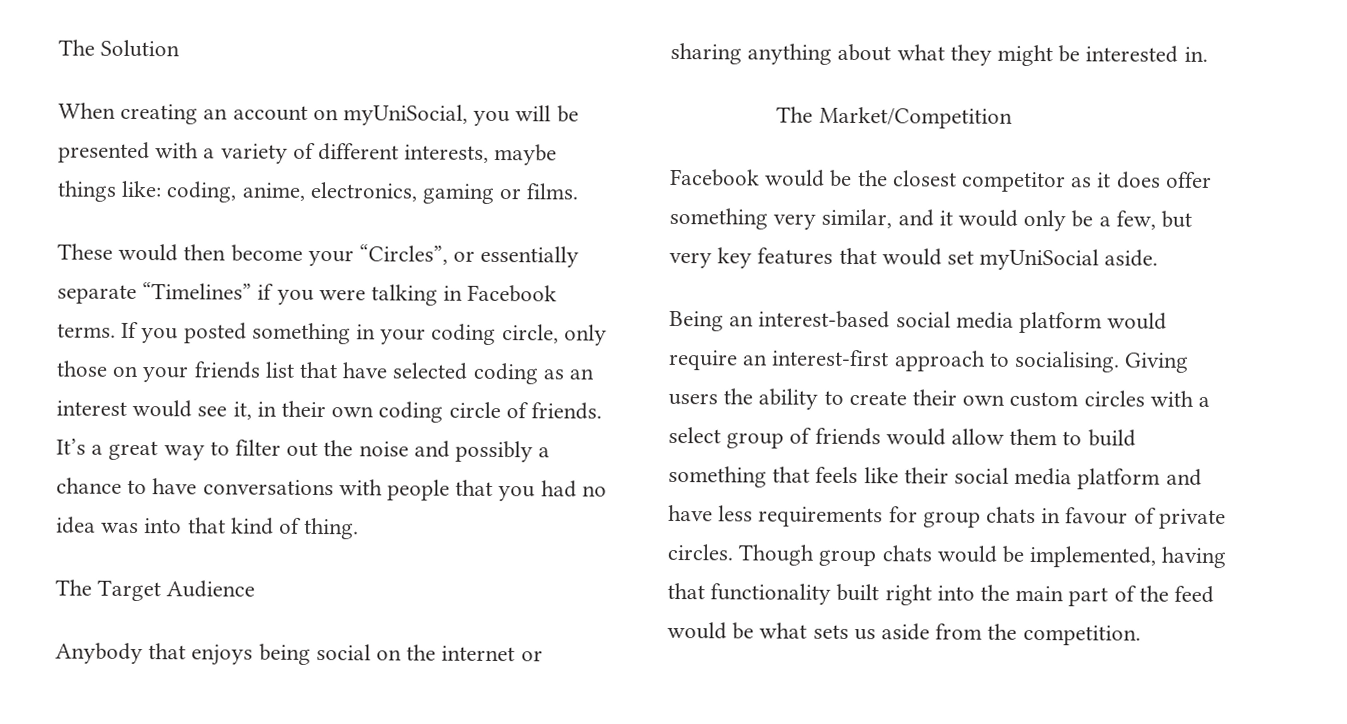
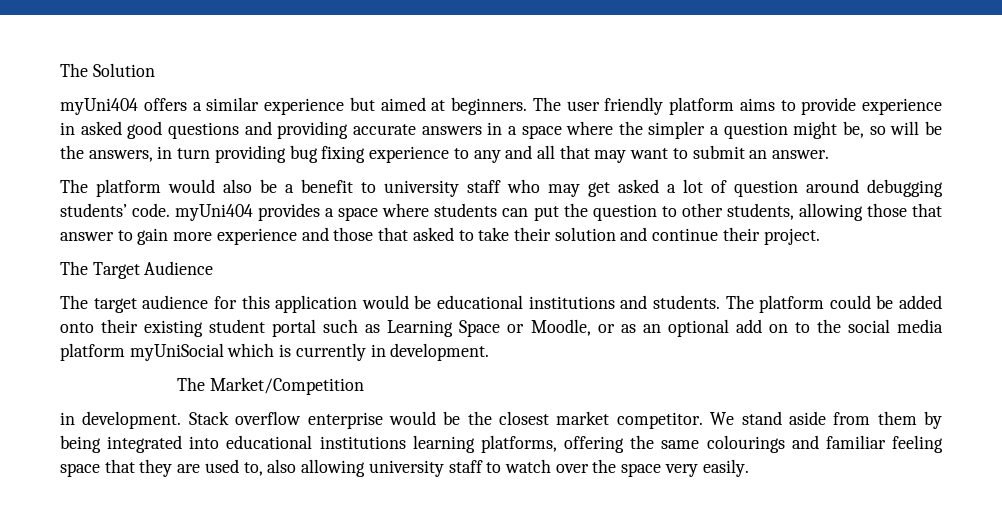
- When creating an account on myUniSocial, you will be presented with a variety of different interests, maybe things like: coding, anime, electronics, gaming or films.
- These would then become your “Circles”, or essentially separate “Timelines” if you were talking in Facebook terms. If you posted something in your coding circle, only those on your friends list that have selected coding as an interest would see it, in their own coding circle of friends. It’s a great way to filter out the noise and possibly a chance to have conversations with people that you had no idea was into that kind of thing.
+ myUni404 offers a similar experience but aimed at beginners. The user friendly platform aims to provide experience in asked good questions and providing accurate answers in a space where the simpler a question might be, so will be the answers, in turn providing bug fixing experience to any and all that may want to submit an answer.
+ The platform would also be a benefit to university staff who may get asked a lot of question around debugging students’ code. myUni404 provides a space where students can put the question to other students, allowing those that answer to gain more experience and those that asked to take their solution and continue their project.
  The Target Audience
- Anybody that enjoys being social on the internet or sharing anything about what they might be interested in.
+ The target audience for this application would be educational institutions and students. The platform could be added onto their existing student portal such as Learning Space or Moodle, or as an optional add on to the social media platform myUniSocial which is currently in development.
  The Market/Competition
- Facebook would be the closest competitor as it does offer something very similar, and it would only be a few, but very key features that would set myUniSocial aside.
- Being an interest-based social media platform would require an interest-first approach to socialising. Giving users the ability to create their own custom circles with a select group of friends would allow them to build something that feels like their social media platform and have less requirements for group chats in favour of private circles. Though group chats would be implemented, having that functionality built right into the main part of the feed would be what sets us aside from the competition.
+ in development. Stack overflow enterprise would be the closest market competitor. We stand aside from them by being integrated into educational institutions learning platforms, offering the same colourings and familiar feeling space that they are used to, also allowing university staff to watch over the space very easily.

